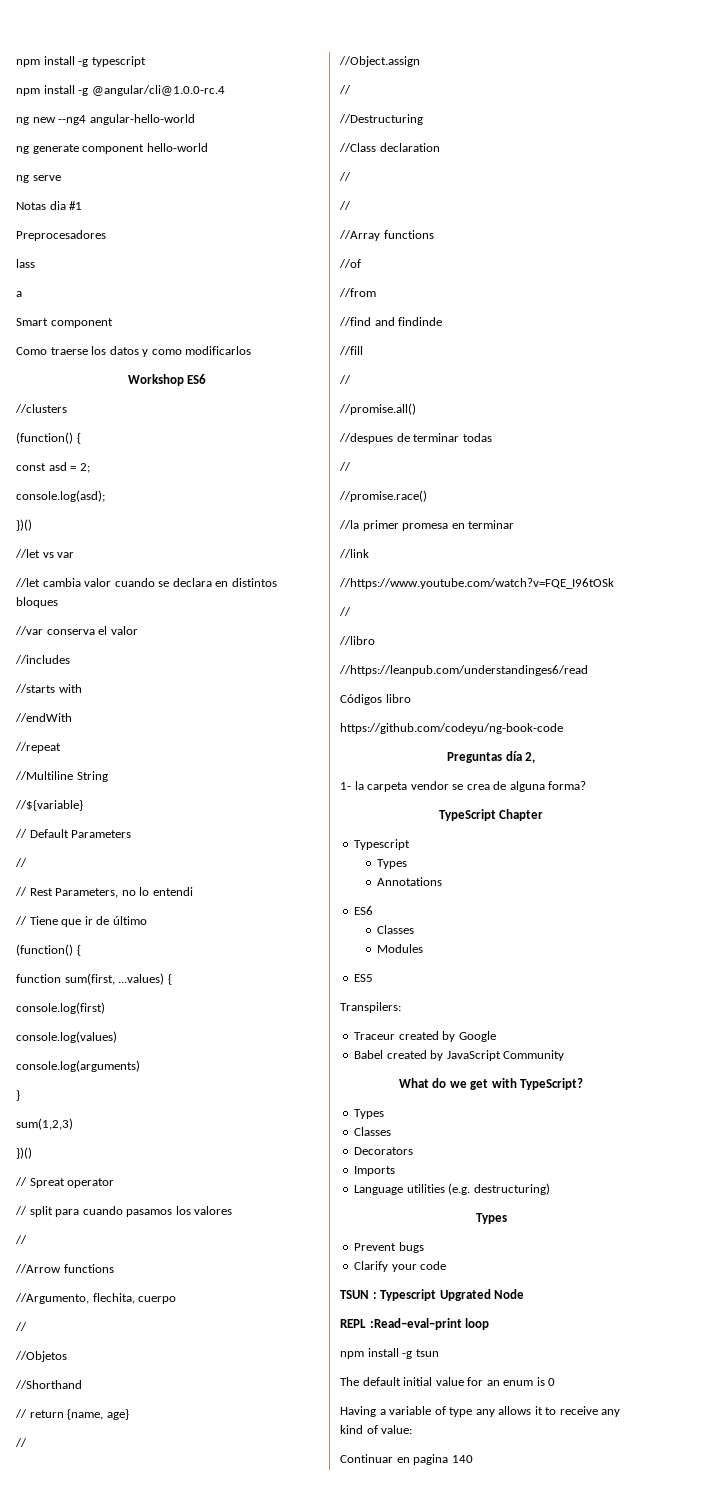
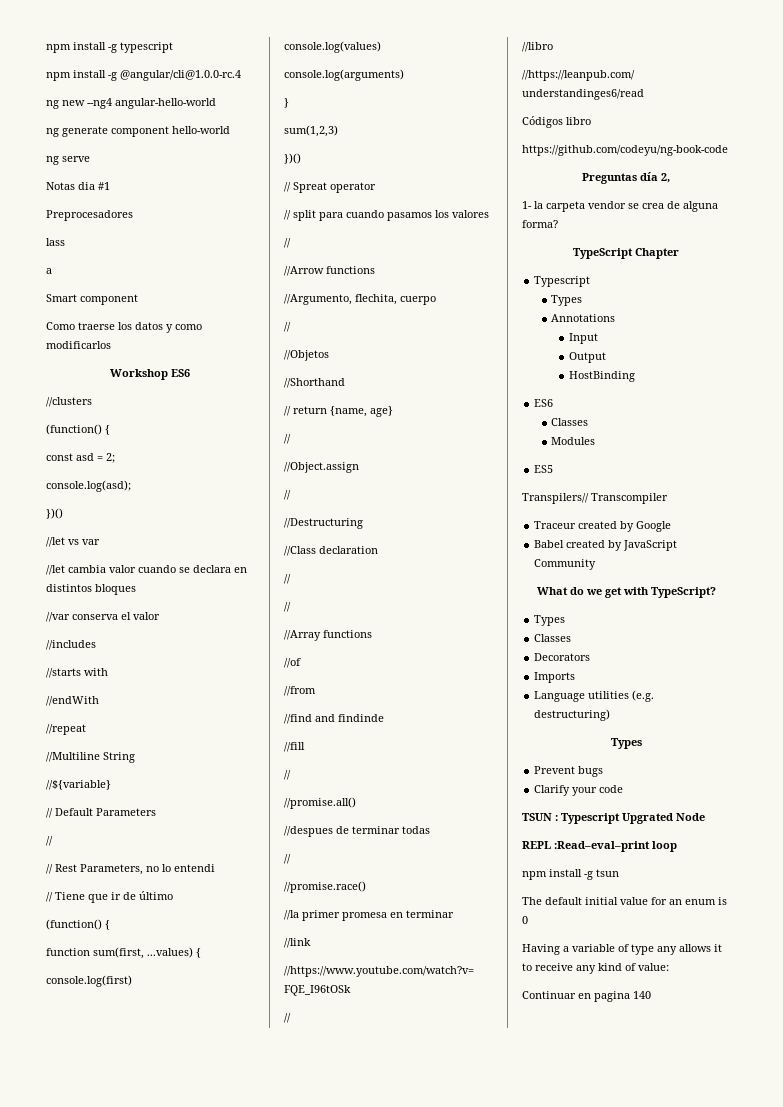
+ Input
+ Output
+ HostBinding
- Transpilers:
+ Transpilers// Transcompiler

